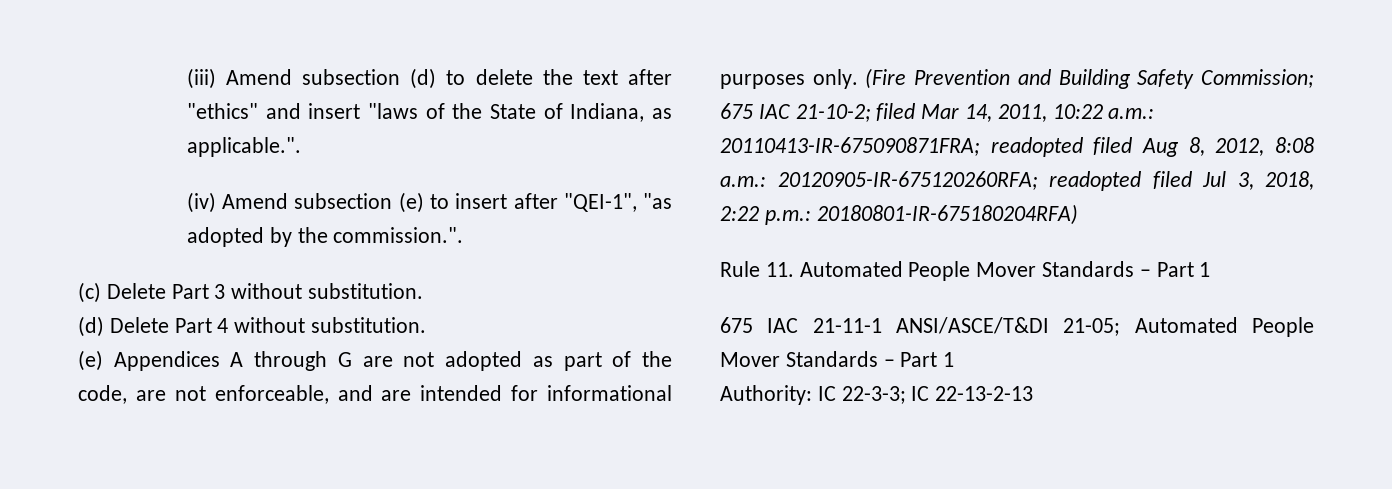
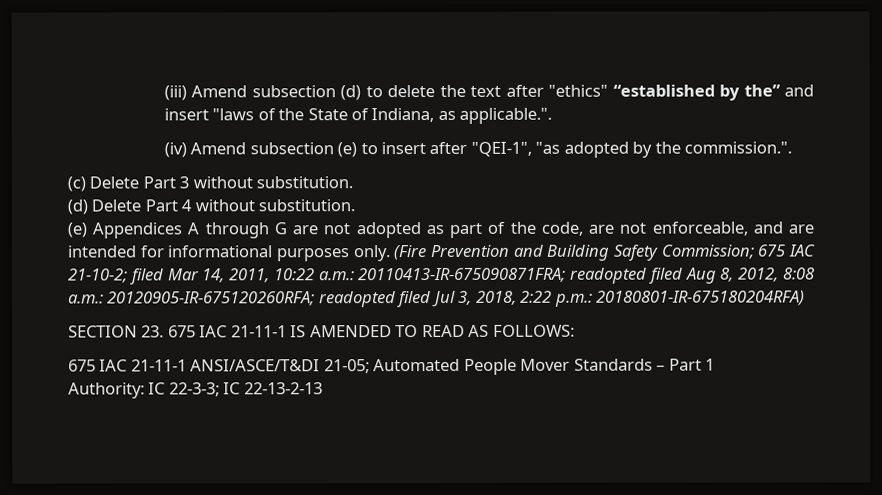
- (iii) Amend subsection (d) to delete the text after "ethics" and insert "laws of the State of Indiana, as applicable.".
+ (iii) Amend subsection (d) to delete the text after "ethics" “established by the” and insert "laws of the State of Indiana, as applicable.".
- Rule 11. Automated People Mover Standards – Part 1
+ SECTION 23. 675 IAC 21-11-1 IS AMENDED TO READ AS FOLLOWS:

